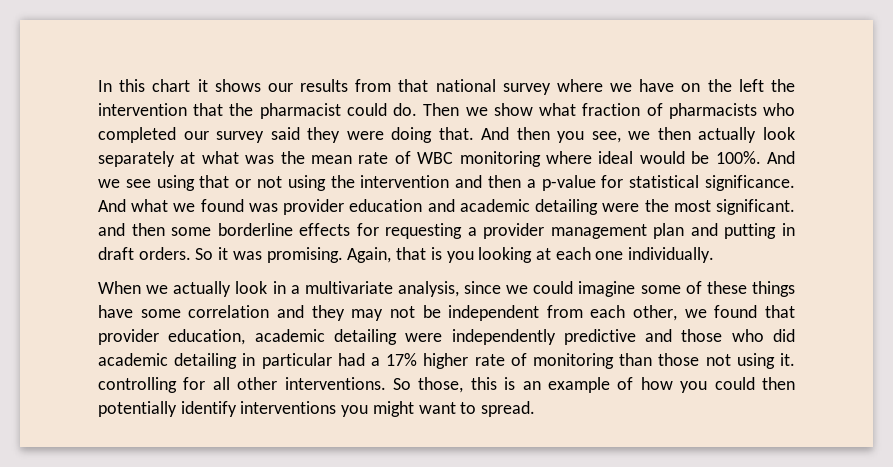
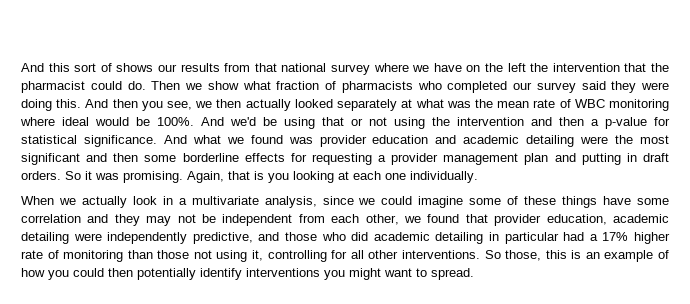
- In this chart it shows our results from that national survey where we have on the left the intervention that the pharmacist could do.
+ And this sort of shows our results from that national survey where we have on the left the intervention that the pharmacist could do.
- Then we show what fraction of pharmacists who completed our survey said they were doing that.
+ Then we show what fraction of pharmacists who completed our survey said they were doing this.
- And then you see, we then actually look separately at what was the mean rate of WBC monitoring where ideal would be 100%.
+ And then you see, we then actually looked separately at what was the mean rate of WBC monitoring where ideal would be 100%.
- And we see using that or not using the intervention and then a p-value for statistical significance.
+ And we'd be using that or not using the intervention and then a p-value for statistical significance.
- And what we found was provider education and academic detailing were the most significant. and then some borderline effects for requesting a provider management plan and putting in draft orders.
+ And what we found was provider education and academic detailing were the most significant and then some borderline effects for requesting a provider management plan and putting in draft orders.
- When we actually look in a multivariate analysis, since we could imagine some of these things have some correlation and they may not be independent from each other, we found that provider education, academic detailing were independently predictive and those who did academic detailing in particular had a 17% higher rate of monitoring than those not using it. controlling for all other interventions.
+ When we actually look in a multivariate analysis, since we could imagine some of these things have some correlation and they may not be independent from each other, we found that provider education, academic detailing were independently predictive, and those who did academic detailing in particular had a 17% higher rate of monitoring than those not using it, controlling for all other interventions.

